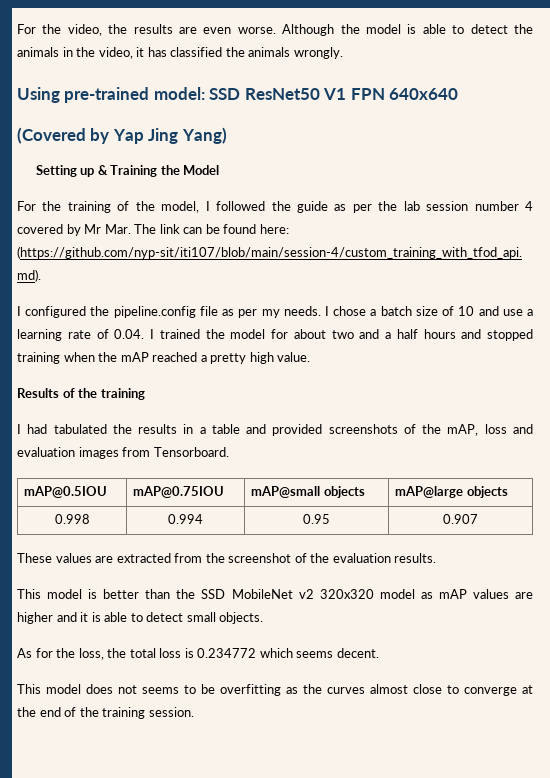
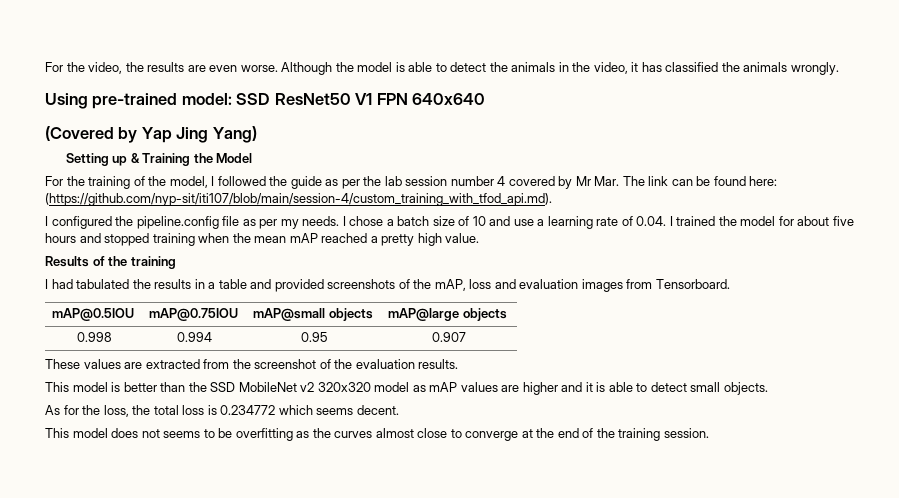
- I chose a batch size of 10 and use a learning rate of 0.04. I trained the model for about two and a half hours and stopped training when the mAP reached a pretty high value.
+ I chose a batch size of 10 and use a learning rate of 0.04. I trained the model for about five hours and stopped training when the mean mAP reached a pretty high value.

